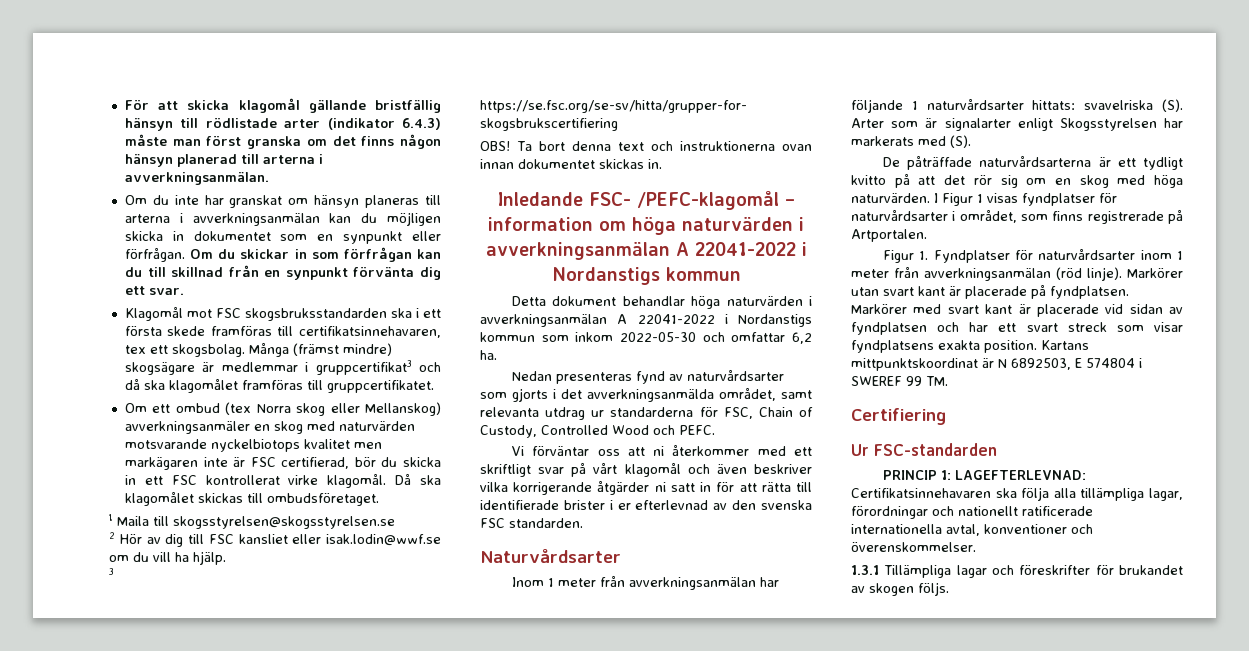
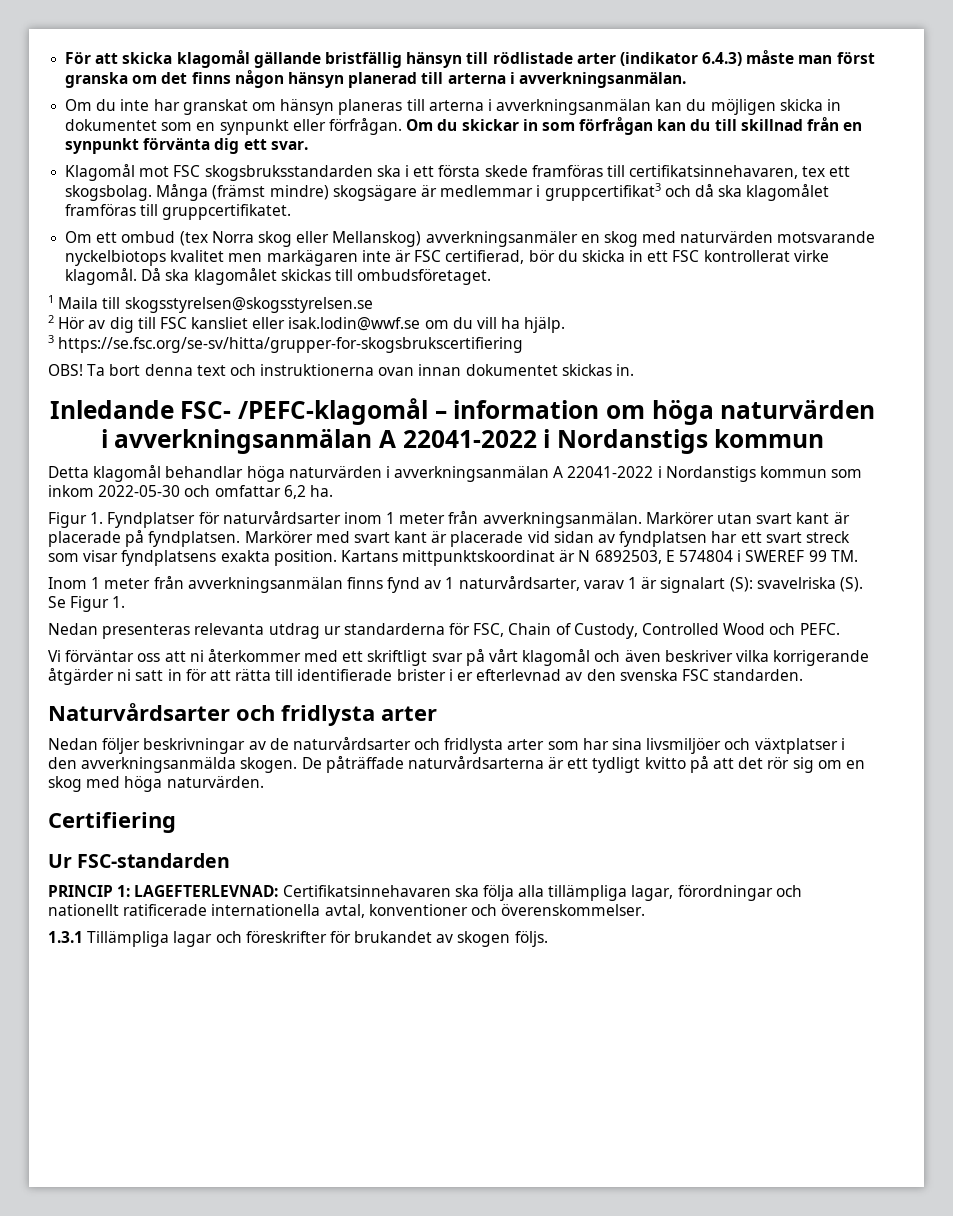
- Detta dokument behandlar höga naturvärden i avverkningsanmälan A 22041-2022 i Nordanstigs kommun som inkom 2022-05-30 och omfattar 6,2 ha.
+ Detta klagomål behandlar höga naturvärden i avverkningsanmälan A 22041-2022 i Nordanstigs kommun som inkom 2022-05-30 och omfattar 6,2 ha.
- Nedan presenteras fynd av naturvårdsarter som gjorts i det avverkningsanmälda området, samt relevanta utdrag ur standarderna för FSC, Chain of Custody, Controlled Wood och PEFC.
+ Figur 1. Fyndplatser för naturvårdsarter inom 1 meter från avverkningsanmälan. Markörer utan svart kant är placerade på fyndplatsen. Markörer med svart kant är placerade vid sidan av fyndplatsen har ett svart streck som visar fyndplatsens exakta position. Kartans mittpunktskoordinat är N 6892503, E 574804 i SWEREF 99 TM.
+ Inom 1 meter från avverkningsanmälan finns fynd av 1 naturvårdsarter, varav 1 är signalart (S): svavelriska (S). Se Figur 1.
+ Nedan presenteras relevanta utdrag ur standarderna för FSC, Chain of Custody, Controlled Wood och PEFC.
- Naturvårdsarter
- Inom 1 meter från avverkningsanmälan har följande 1 naturvårdsarter hittats: svavelriska (S). Arter som är signalarter enligt Skogsstyrelsen har markerats med (S).
- De påträffade naturvårdsarterna är ett tydligt kvitto på att det rör sig om en skog med höga naturvärden. I Figur 1 visas fyndplatser för naturvårdsarter i området, som finns registrerade på Artportalen.
- Figur 1. Fyndplatser för naturvårdsarter inom 1 meter från avverkningsanmälan (röd linje). Markörer utan svart kant är placerade på fyndplatsen. Markörer med svart kant är placerade vid sidan av fyndplatsen och har ett svart streck som visar fyndplatsens exakta position. Kartans mittpunktskoordinat är N 6892503, E 574804 i SWEREF 99 TM.
+ Naturvårdsarter och fridlysta arter
+ Nedan följer beskrivningar av de naturvårdsarter och fridlysta arter som har sina livsmiljöer och växtplatser i den avverkningsanmälda skogen. De påträffade naturvårdsarterna är ett tydligt kvitto på att det rör sig om en skog med höga naturvärden.

